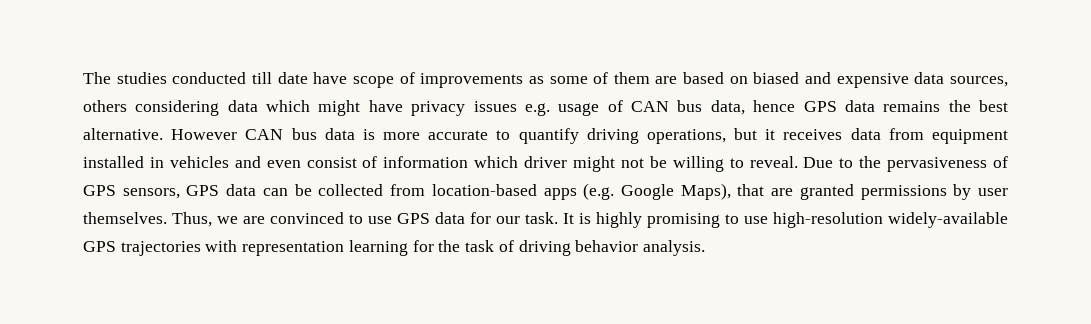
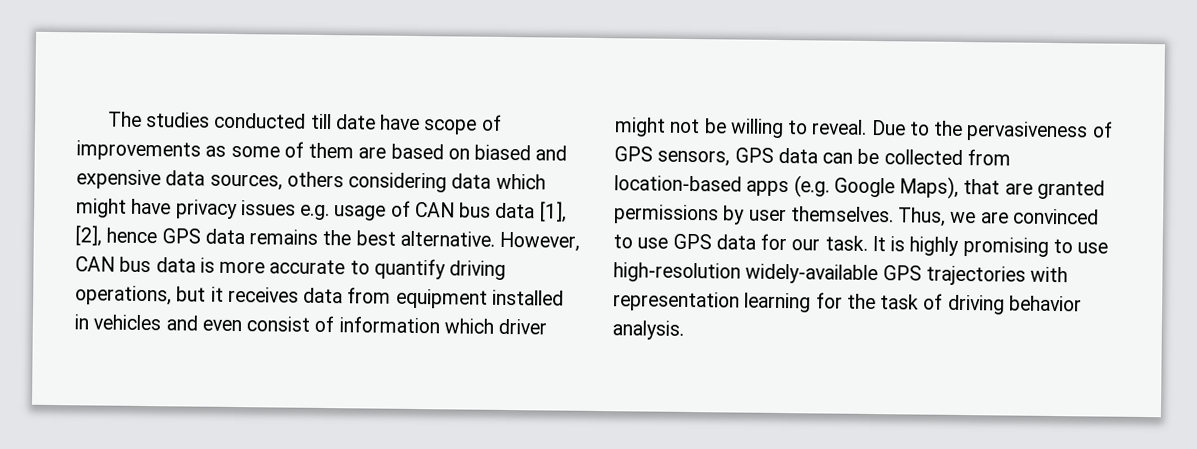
- The studies conducted till date have scope of improvements as some of them are based on biased and expensive data sources, others considering data which might have privacy issues e.g. usage of CAN bus data, hence GPS data remains the best alternative.
+ The studies conducted till date have scope of improvements as some of them are based on biased and expensive data sources, others considering data which might have privacy issues e.g. usage of CAN bus data [1], [2], hence GPS data remains the best alternative.
- However CAN bus data is more accurate to quantify driving operations, but it receives data from equipment installed in vehicles and even consist of information which driver might not be willing to reveal.
+ However, CAN bus data is more accurate to quantify driving operations, but it receives data from equipment installed in vehicles and even consist of information which driver might not be willing to reveal.

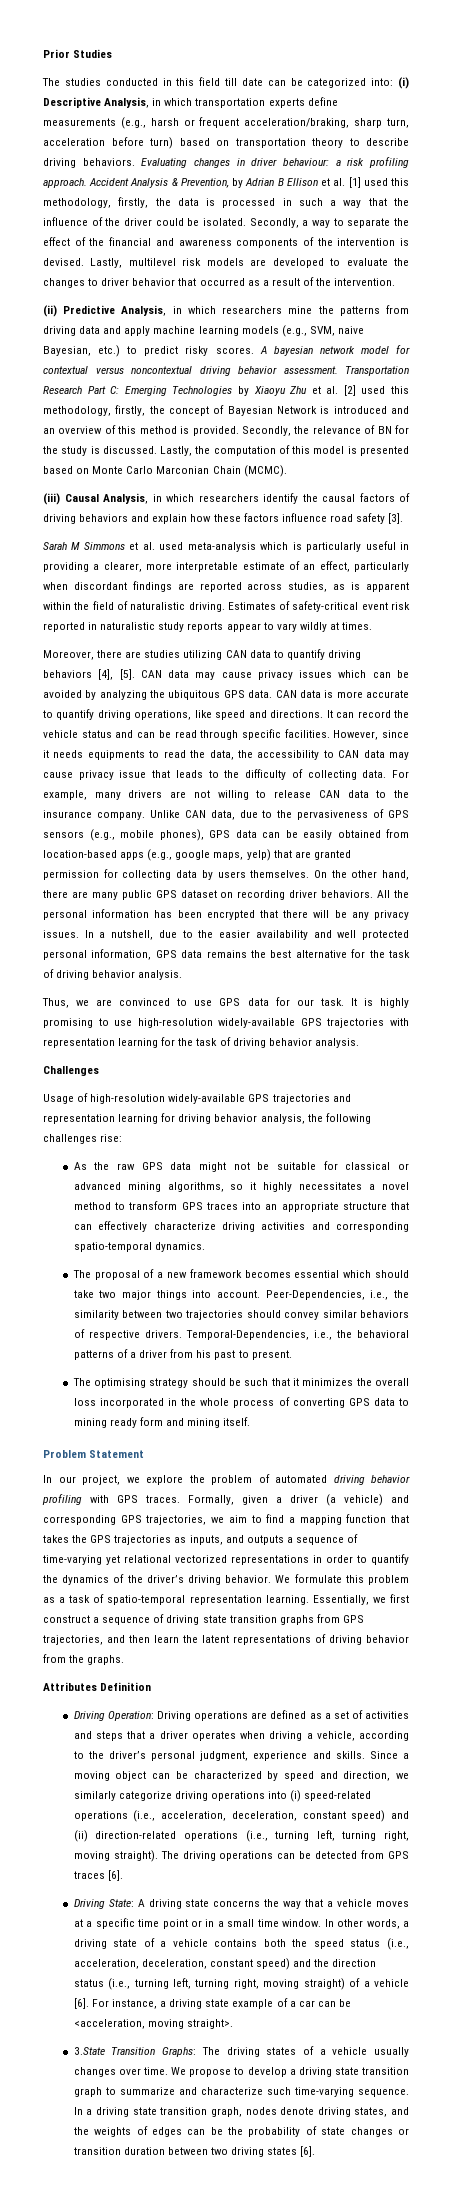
+ Prior Studies
- The studies conducted till date have scope of improvements as some of them are based on biased and expensive data sources, others considering data which might have privacy issues e.g. usage of CAN bus data [1], [2], hence GPS data remains the best alternative. However, CAN bus data is more accurate to quantify driving operations, but it receives data from equipment installed in vehicles and even consist of information which driver might not be willing to reveal. Due to the pervasiveness of GPS sensors, GPS data can be collected from location-based apps (e.g. Google Maps), that are granted permissions by user themselves. Thus, we are convinced to use GPS data for our task.
+ The studies conducted in this field till date can be categorized into: (i) Descriptive Analysis, in which transportation experts define measurements (e.g., harsh or frequent acceleration/braking, sharp turn, acceleration before turn) based on transportation theory to describe driving behaviors. Evaluating changes in driver behaviour: a risk profiling approach. Accident Analysis & Prevention, by Adrian B Ellison et al. [1] used this methodology, firstly, the data is processed in such a way that the influence of the driver could be isolated. Secondly, a way to separate the effect of the financial and awareness components of the intervention is devised. Lastly, multilevel risk models are developed to evaluate the changes to driver behavior that occurred as a result of the intervention.
+ (ii) Predictive Analysis, in which researchers mine the patterns from driving data and apply machine learning models (e.g., SVM, naive Bayesian, etc.) to predict risky scores. A bayesian network model for contextual versus noncontextual driving behavior assessment. Transportation Research Part C: Emerging Technologies by Xiaoyu Zhu et al. [2] used this methodology, firstly, the concept of Bayesian Network is introduced and an overview of this method is provided. Secondly, the relevance of BN for the study is discussed. Lastly, the computation of this model is presented based on Monte Carlo Marconian Chain (MCMC).
+ (iii) Causal Analysis, in which researchers identify the causal factors of driving behaviors and explain how these factors influence road safety [3].
+ Sarah M Simmons et al. used meta-analysis which is particularly useful in providing a clearer, more interpretable estimate of an effect, particularly when discordant findings are reported across studies, as is apparent within the field of naturalistic driving. Estimates of safety-critical event risk reported in naturalistic study reports appear to vary wildly at times.
+ Moreover, there are studies utilizing CAN data to quantify driving behaviors [4], [5]. CAN data may cause privacy issues which can be avoided by analyzing the ubiquitous GPS data. CAN data is more accurate to quantify driving operations, like speed and directions. It can record the vehicle status and can be read through specific facilities. However, since it needs equipments to read the data, the accessibility to CAN data may cause privacy issue that leads to the difficulty of collecting data. For example, many drivers are not willing to release CAN data to the insurance company. Unlike CAN data, due to the pervasiveness of GPS sensors (e.g., mobile phones), GPS data can be easily obtained from location-based apps (e.g., google maps, yelp) that are granted permission for collecting data by users themselves. On the other hand, there are many public GPS dataset on recording driver behaviors. All the personal information has been encrypted that there will be any privacy issues. In a nutshell, due to the easier availability and well protected personal information, GPS data remains the best alternative for the task of driving behavior analysis.
+ Thus, we are convinced to use GPS data for our task.
+ Challenges
+ Usage of high-resolution widely-available GPS trajectories and representation learning for driving behavior analysis, the following challenges rise:
+ As the raw GPS data might not be suitable for classical or advanced mining algorithms, so it highly necessitates a novel method to transform GPS traces into an appropriate structure that can effectively characterize driving activities and corresponding spatio-temporal dynamics.
+ The proposal of a new framework becomes essential which should take two major things into account. Peer-Dependencies, i.e., the similarity between two trajectories should convey similar behaviors of respective drivers. Temporal-Dependencies, i.e., the behavioral patterns of a driver from his past to present.
+ The optimising strategy should be such that it minimizes the overall loss incorporated in the whole process of converting GPS data to mining ready form and mining itself.
+ Problem Statement
+ In our project, we explore the problem of automated driving behavior profiling with GPS traces. Formally, given a driver (a vehicle) and corresponding GPS trajectories, we aim to find a mapping function that takes the GPS trajectories as inputs, and outputs a sequence of time-varying yet relational vectorized representations in order to quantify the dynamics of the driver’s driving behavior. We formulate this problem as a task of spatio-temporal representation learning. Essentially, we first construct a sequence of driving state transition graphs from GPS trajectories, and then learn the latent representations of driving behavior from the graphs.
+ Attributes Definition
+ Driving Operation: Driving operations are defined as a set of activities and steps that a driver operates when driving a vehicle, according to the driver’s personal judgment, experience and skills. Since a moving object can be characterized by speed and direction, we similarly categorize driving operations into (i) speed-related operations (i.e., acceleration, deceleration, constant speed) and (ii) direction-related operations (i.e., turning left, turning right, moving straight). The driving operations can be detected from GPS traces [6].
+ Driving State: A driving state concerns the way that a vehicle moves at a specific time point or in a small time window. In other words, a driving state of a vehicle contains both the speed status (i.e., acceleration, deceleration, constant speed) and the direction status (i.e., turning left, turning right, moving straight) of a vehicle [6]. For instance, a driving state example of a car can be <acceleration, moving straight>.
+ 3.State Transition Graphs: The driving states of a vehicle usually changes over time. We propose to develop a driving state transition graph to summarize and characterize such time-varying sequence. In a driving state transition graph, nodes denote driving states, and the weights of edges can be the probability of state changes or transition duration between two driving states [6].

